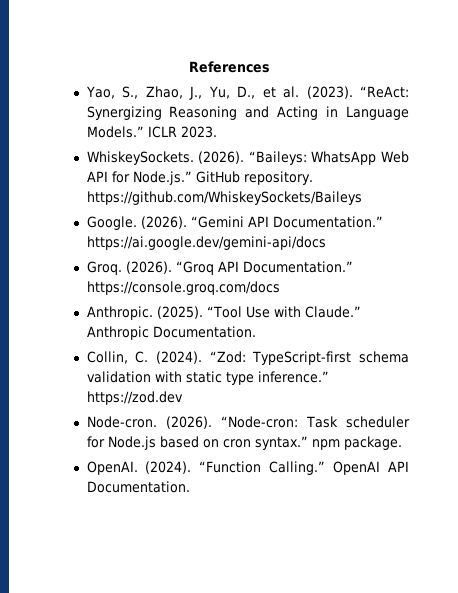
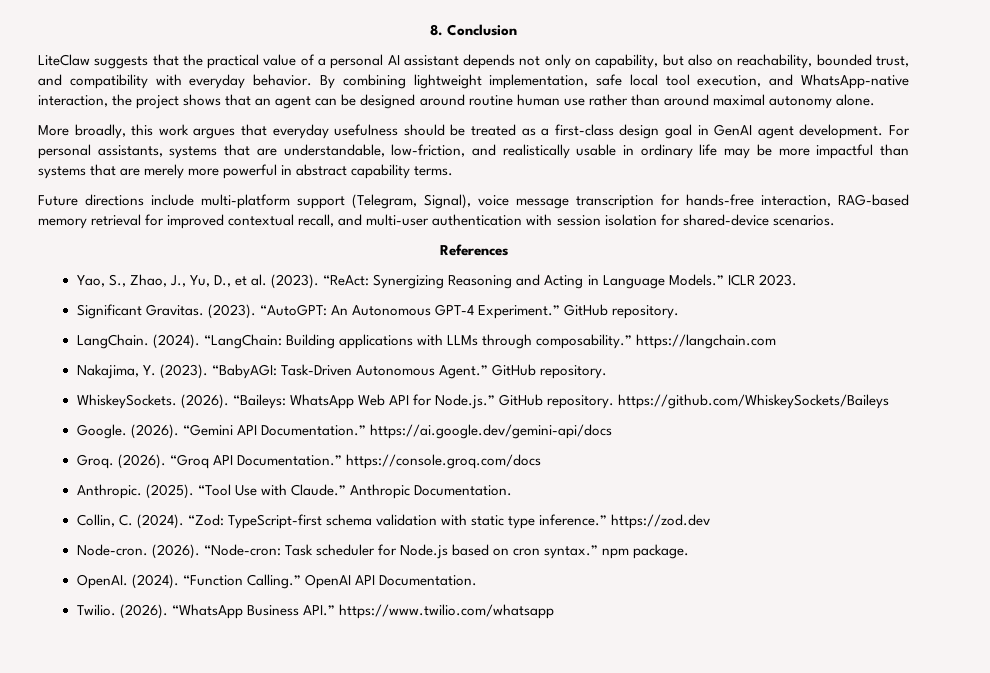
+ 8. Conclusion
+ LiteClaw suggests that the practical value of a personal AI assistant depends not only on capability, but also on reachability, bounded trust, and compatibility with everyday behavior. By combining lightweight implementation, safe local tool execution, and WhatsApp-native interaction, the project shows that an agent can be designed around routine human use rather than around maximal autonomy alone.
+ More broadly, this work argues that everyday usefulness should be treated as a first-class design goal in GenAI agent development. For personal assistants, systems that are understandable, low-friction, and realistically usable in ordinary life may be more impactful than systems that are merely more powerful in abstract capability terms.
+ Future directions include multi-platform support (Telegram, Signal), voice message transcription for hands-free interaction, RAG-based memory retrieval for improved contextual recall, and multi-user authentication with session isolation for shared-device scenarios.
+ Significant Gravitas. (2023). “AutoGPT: An Autonomous GPT-4 Experiment.” GitHub repository.
+ LangChain. (2024). “LangChain: Building applications with LLMs through composability.” https://langchain.com
+ Nakajima, Y. (2023). “BabyAGI: Task-Driven Autonomous Agent.” GitHub repository.
+ Twilio. (2026). “WhatsApp Business API.” https://www.twilio.com/whatsapp

